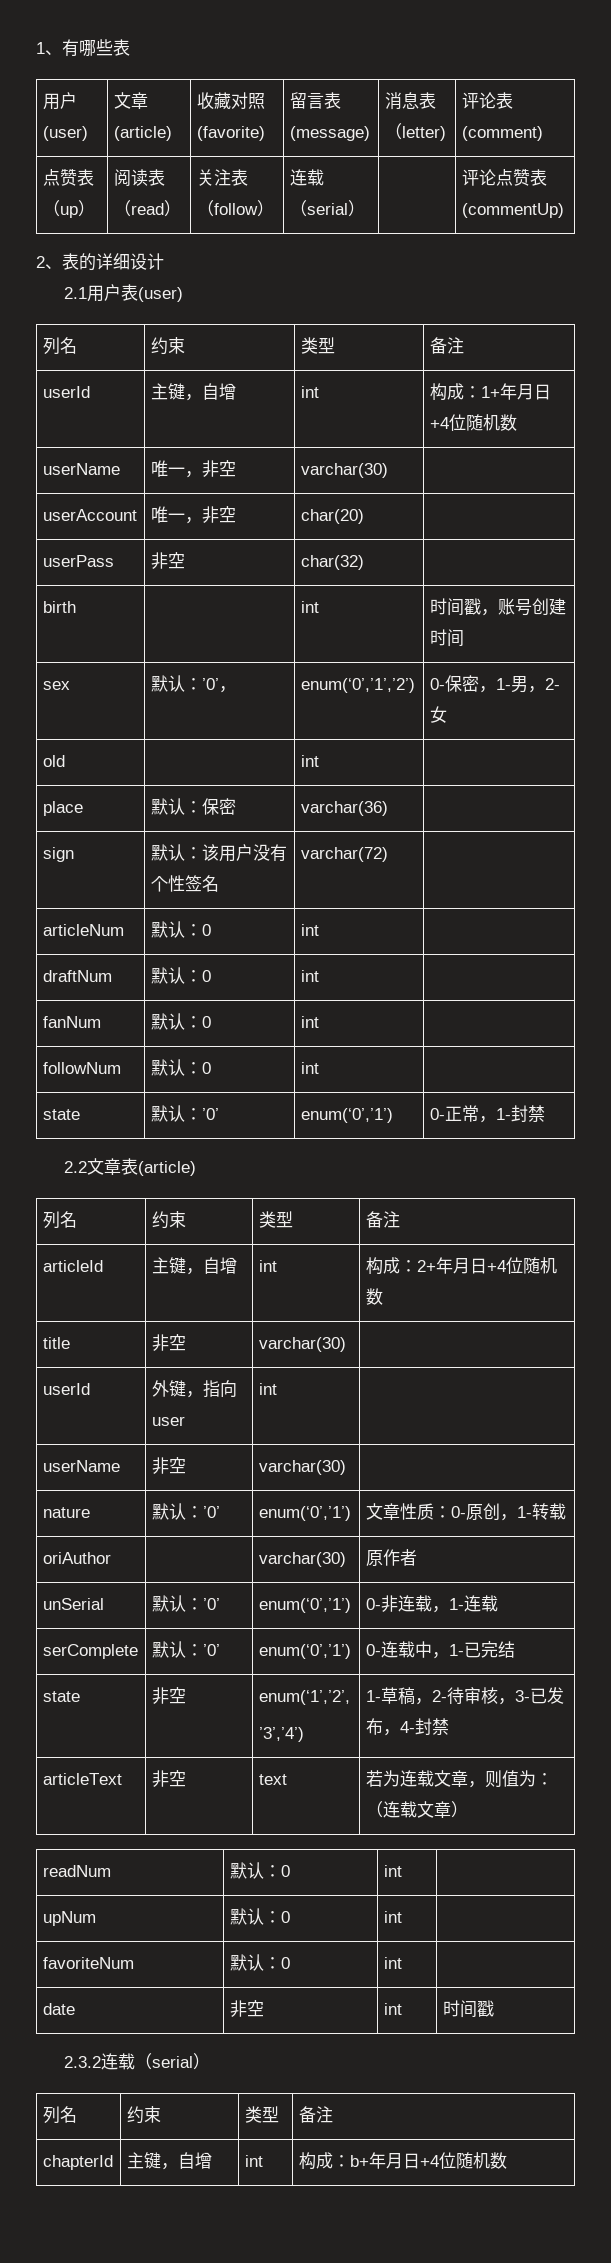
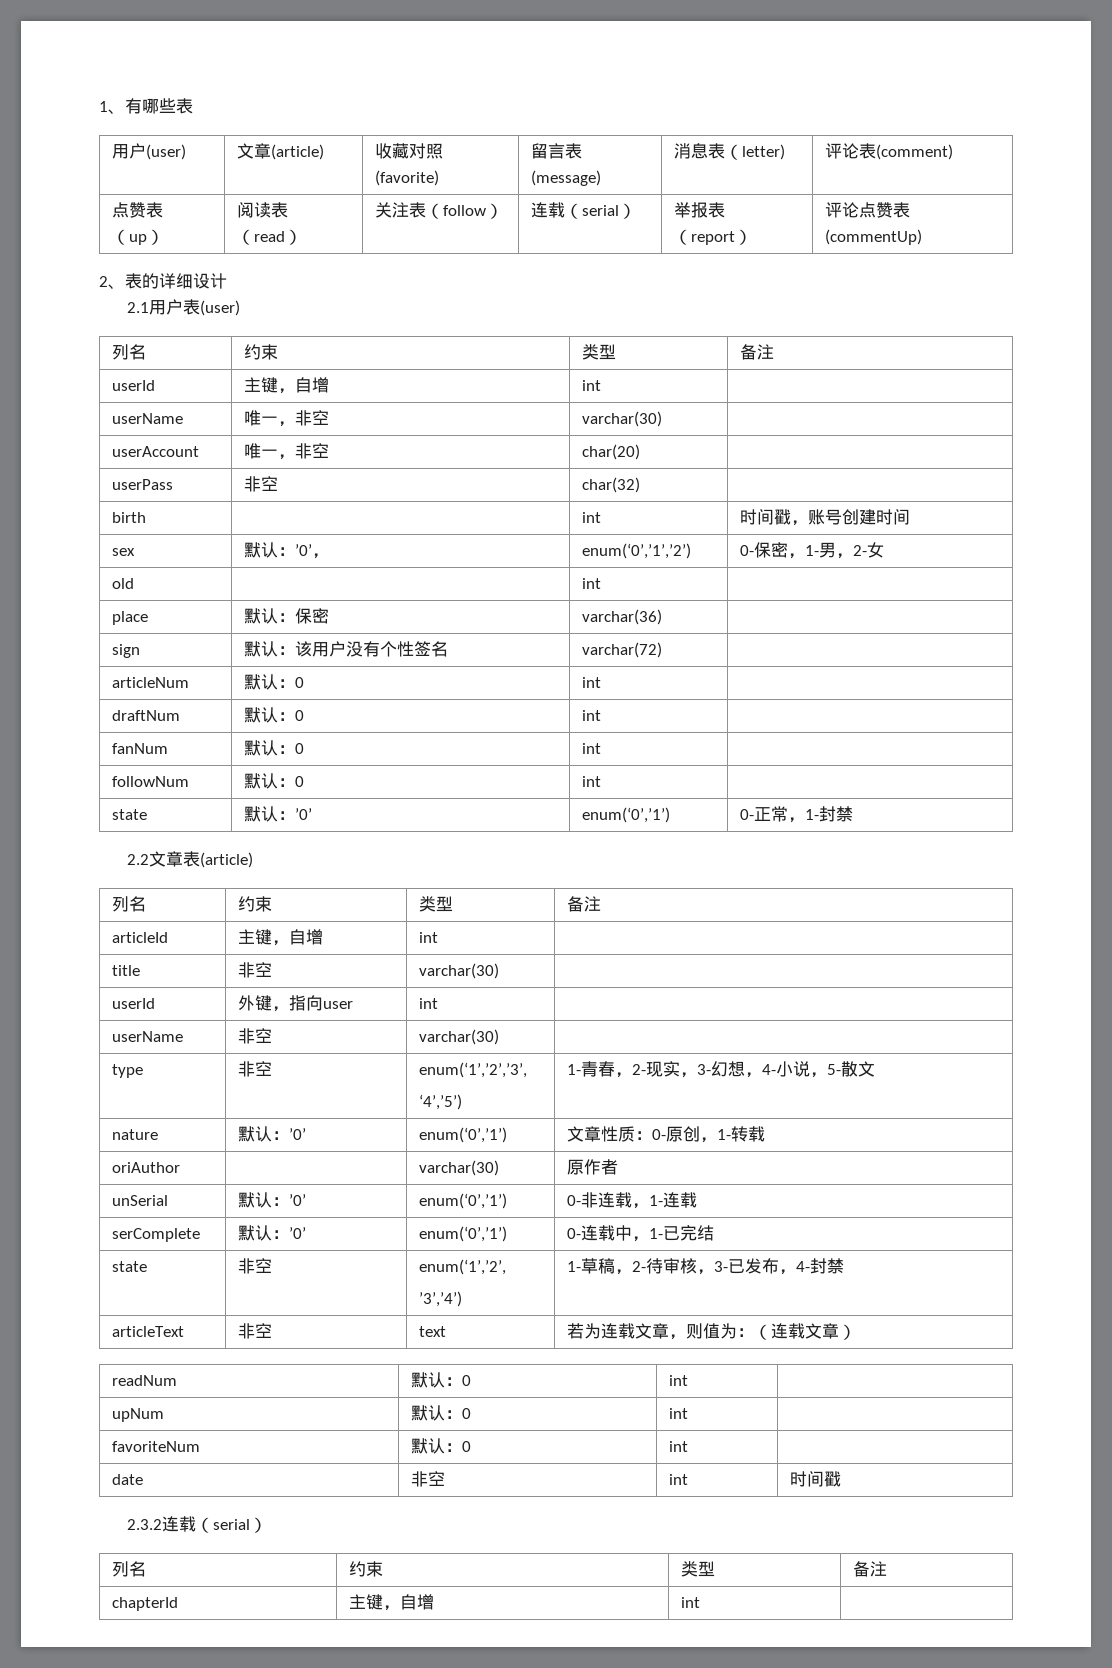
- 点赞表（up） | 阅读表（read） | 关注表（follow） | 连载（serial） | | 评论点赞表(commentUp)
+ 点赞表（up） | 阅读表（read） | 关注表（follow） | 连载（serial） | 举报表（report） | 评论点赞表(commentUp)
- userId | 主键，自增 | int | 构成：1+年月日+4位随机数
+ userId | 主键，自增 | int |
- articleId | 主键，自增 | int | 构成：2+年月日+4位随机数
+ articleId | 主键，自增 | int |
+ type | 非空 | enum(‘1’,’2’,’3’,
+ ‘4’,’5’) | 1-青春，2-现实，3-幻想，4-小说，5-散文
- chapterId | 主键，自增 | int | 构成：b+年月日+4位随机数
+ chapterId | 主键，自增 | int |

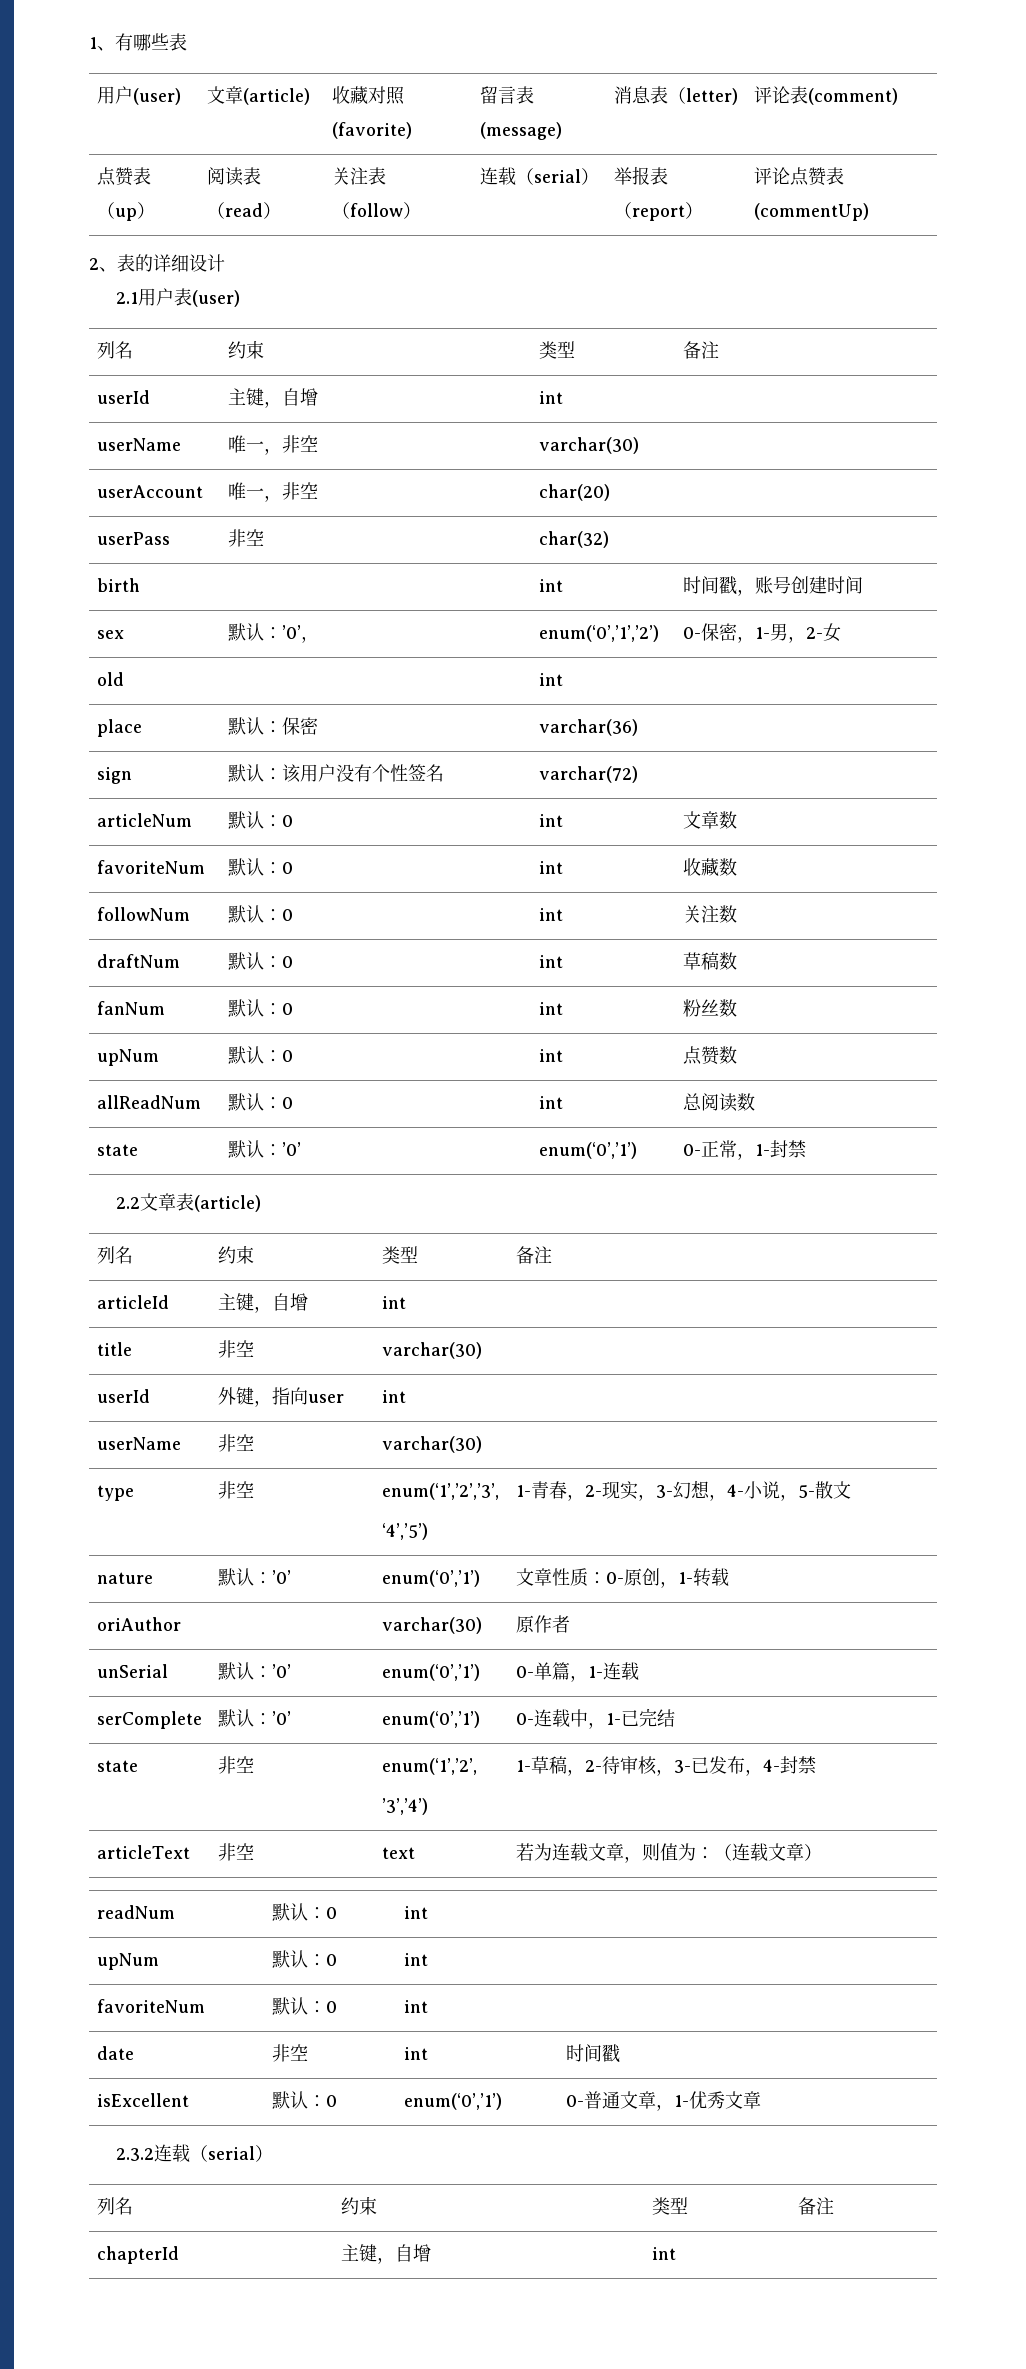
- articleNum | 默认：0 | int |
+ articleNum | 默认：0 | int | 文章数
+ favoriteNum | 默认：0 | int | 收藏数
+ followNum | 默认：0 | int | 关注数
- draftNum | 默认：0 | int |
+ draftNum | 默认：0 | int | 草稿数
- fanNum | 默认：0 | int |
- followNum | 默认：0 | int |
+ fanNum | 默认：0 | int | 粉丝数
+ upNum | 默认：0 | int | 点赞数
+ allReadNum | 默认：0 | int | 总阅读数
- unSerial | 默认：’0’ | enum(‘0’,’1’) | 0-非连载，1-连载
+ unSerial | 默认：’0’ | enum(‘0’,’1’) | 0-单篇，1-连载
+ isExcellent | 默认：0 | enum(‘0’,’1’) | 0-普通文章，1-优秀文章

